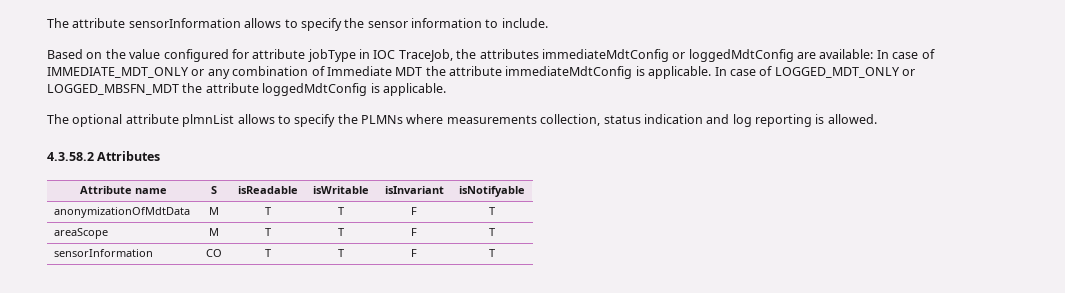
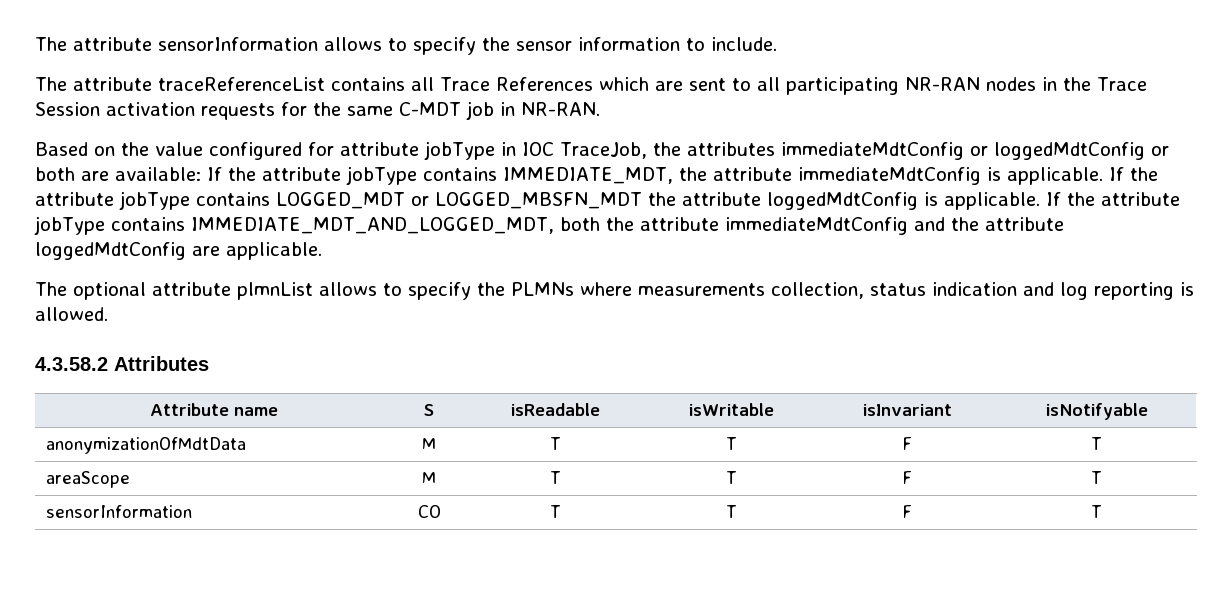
+ The attribute traceReferenceList contains all Trace References which are sent to all participating NR-RAN nodes in the Trace Session activation requests for the same C-MDT job in NR-RAN.
- Based on the value configured for attribute jobType in IOC TraceJob, the attributes immediateMdtConfig or loggedMdtConfig are available: In case of IMMEDIATE_MDT_ONLY or any combination of Immediate MDT the attribute immediateMdtConfig is applicable.
+ Based on the value configured for attribute jobType in IOC TraceJob, the attributes immediateMdtConfig or loggedMdtConfig or both are available: If the attribute jobType contains IMMEDIATE_MDT, the attribute immediateMdtConfig is applicable.
- In case of LOGGED_MDT_ONLY or LOGGED_MBSFN_MDT the attribute loggedMdtConfig is applicable.
+ If the attribute jobType contains LOGGED_MDT or LOGGED_MBSFN_MDT the attribute loggedMdtConfig is applicable. If the attribute jobType contains IMMEDIATE_MDT_AND_LOGGED_MDT, both the attribute immediateMdtConfig and the attribute loggedMdtConfig are applicable.

